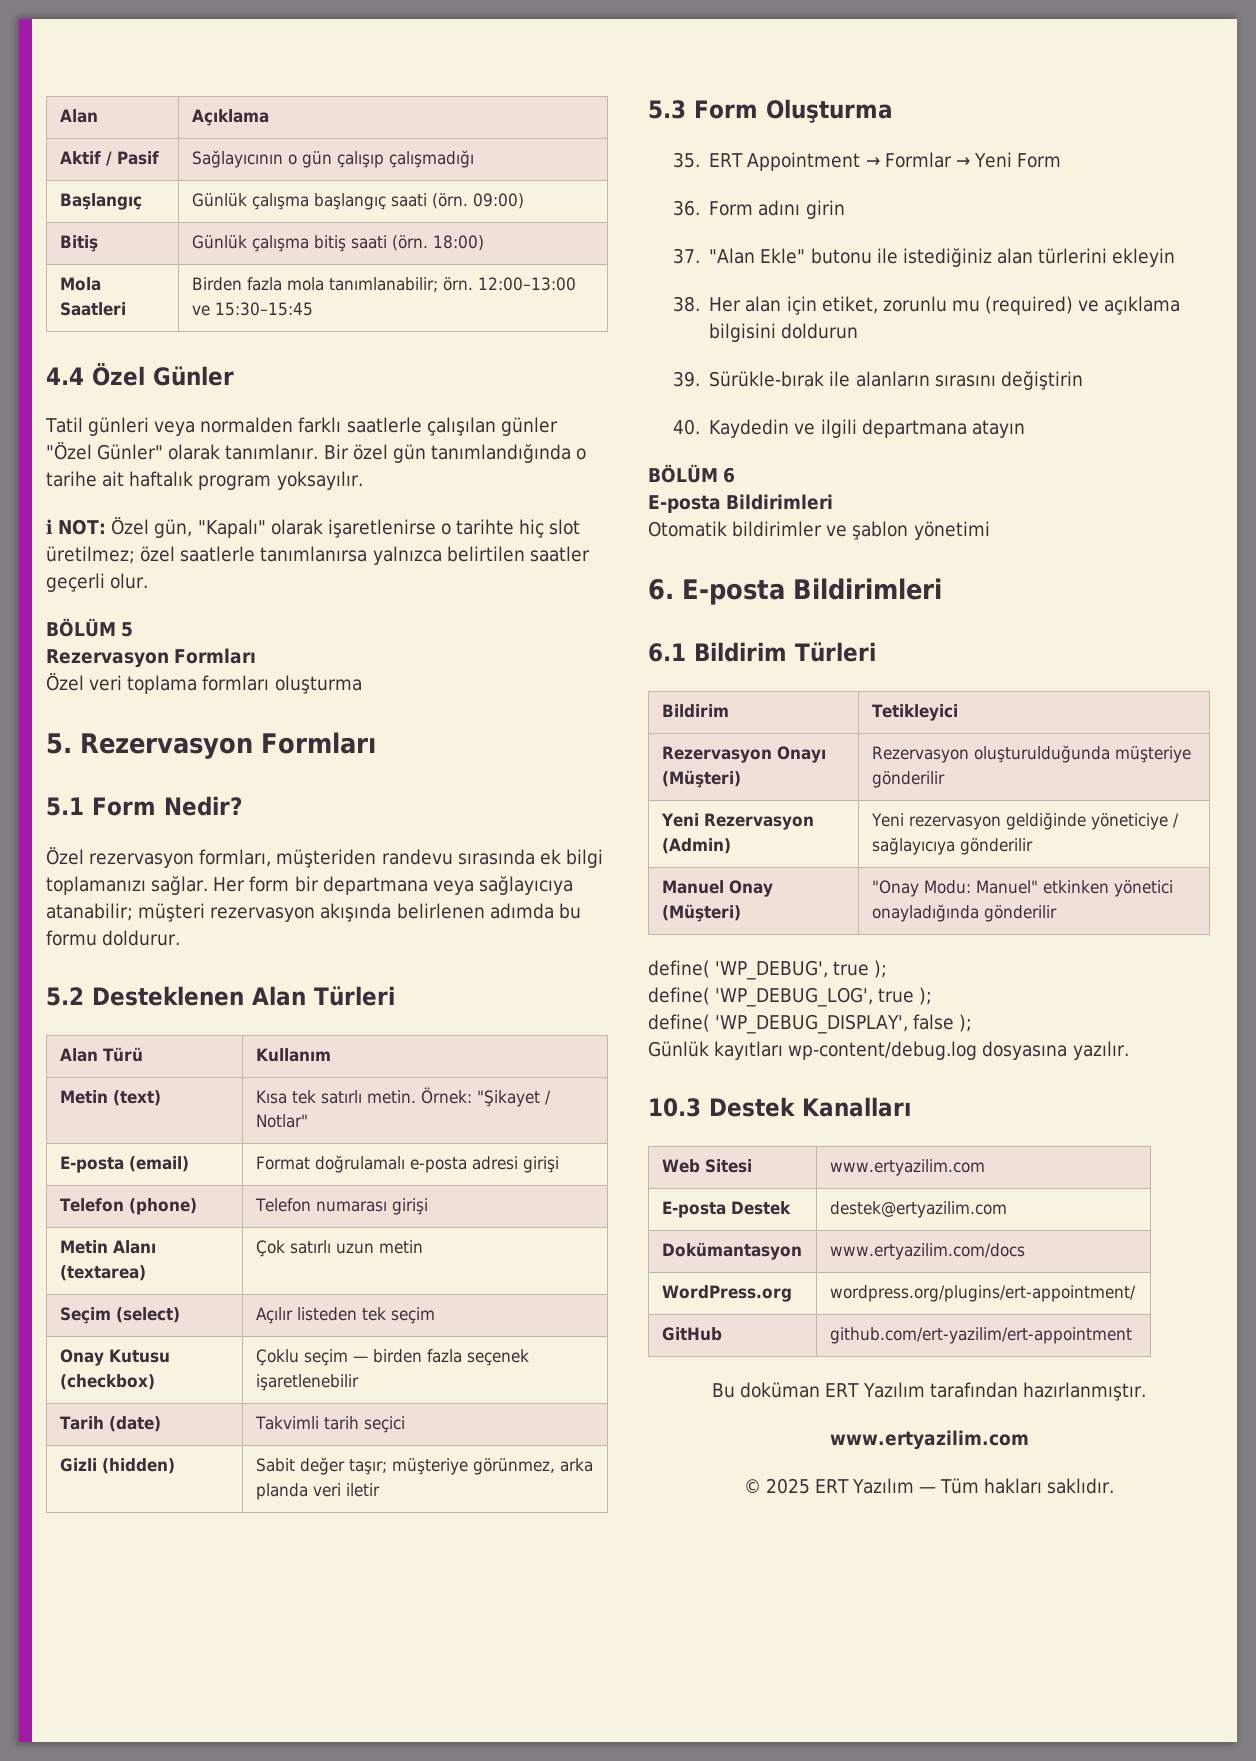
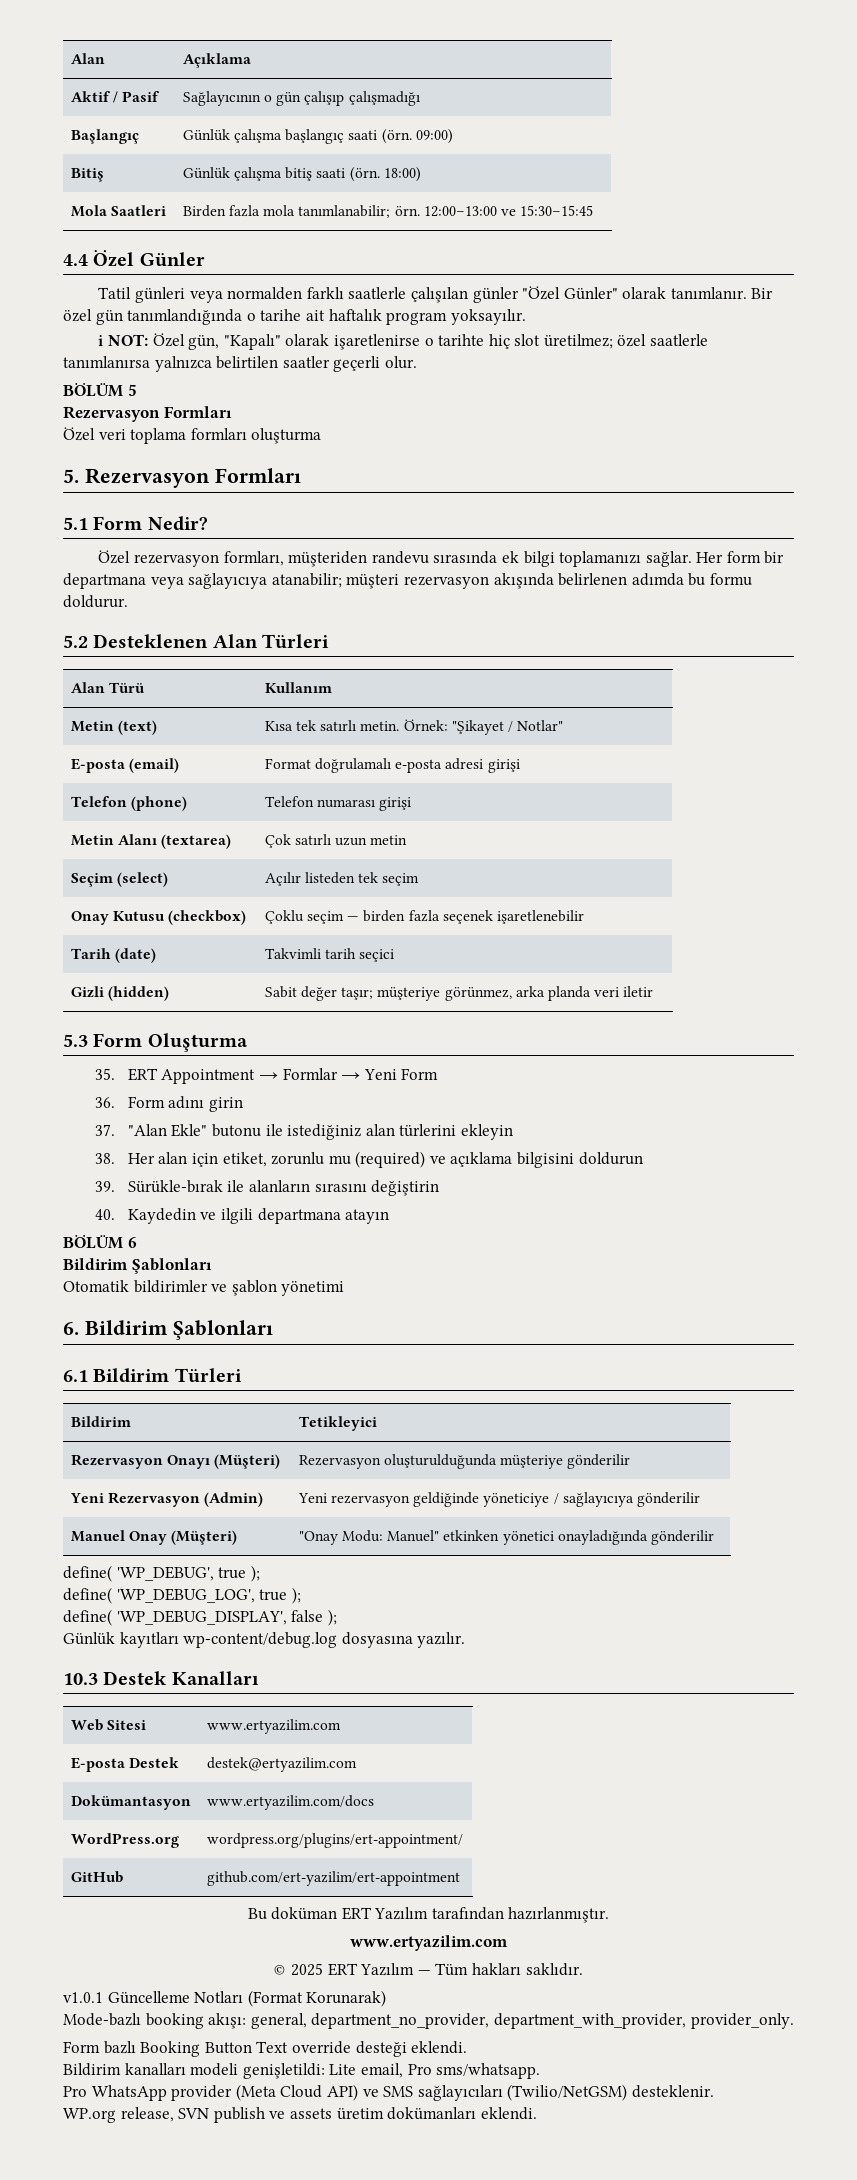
  BÖLÜM 6
- E-posta Bildirimleri
+ Bildirim Şablonları
- 6. E-posta Bildirimleri
+ 6. Bildirim Şablonları
+ v1.0.1 Güncelleme Notları (Format Korunarak)
+ Mode-bazlı booking akışı: general, department_no_provider, department_with_provider, provider_only.
+ Form bazlı Booking Button Text override desteği eklendi.
+ Bildirim kanalları modeli genişletildi: Lite email, Pro sms/whatsapp.
+ Pro WhatsApp provider (Meta Cloud API) ve SMS sağlayıcıları (Twilio/NetGSM) desteklenir.
+ WP.org release, SVN publish ve assets üretim dokümanları eklendi.

